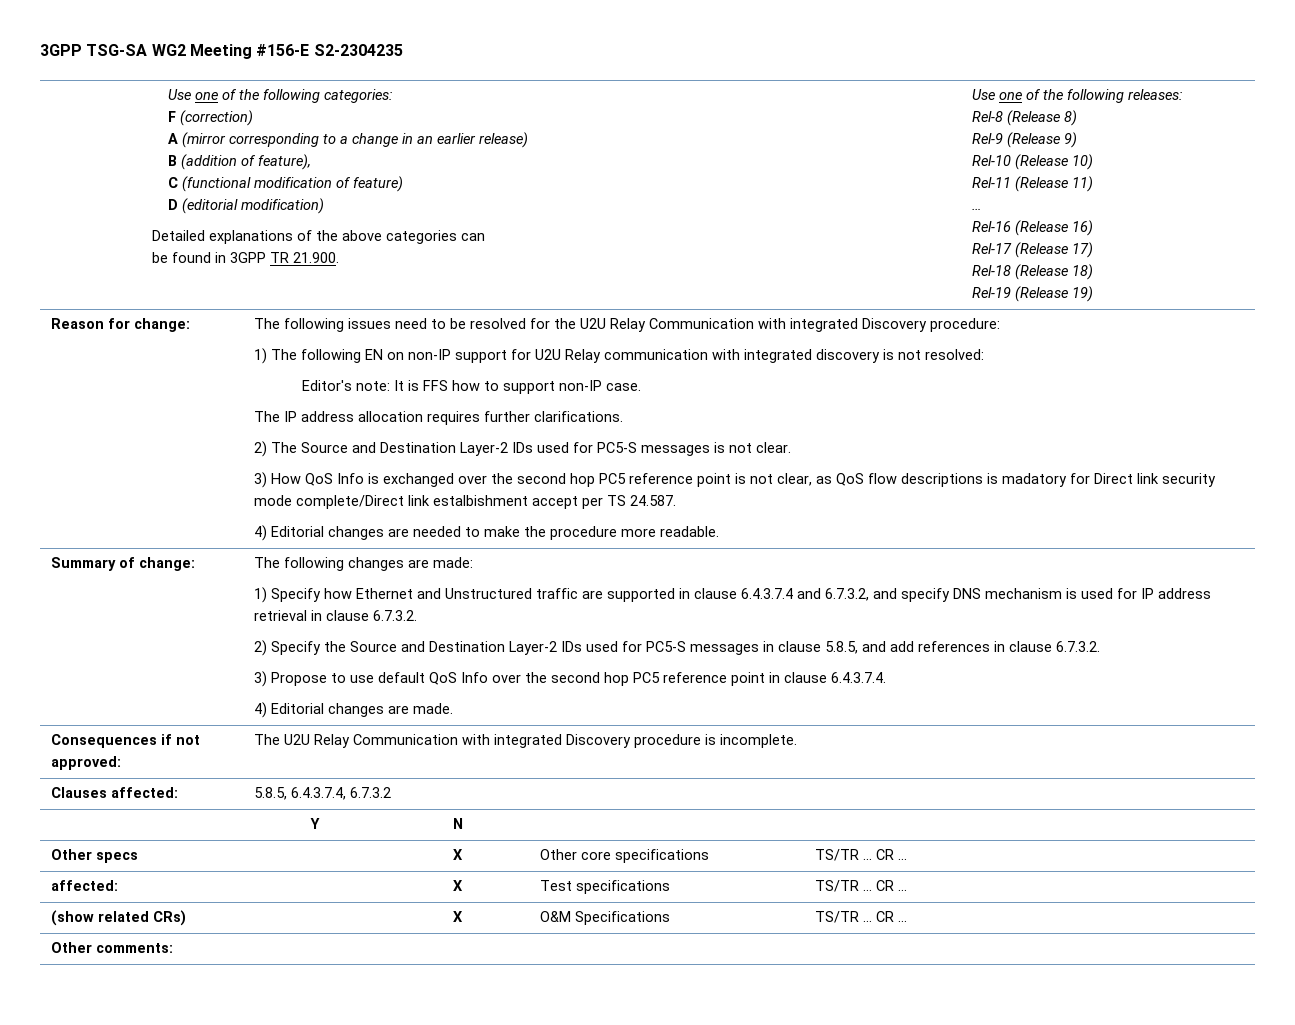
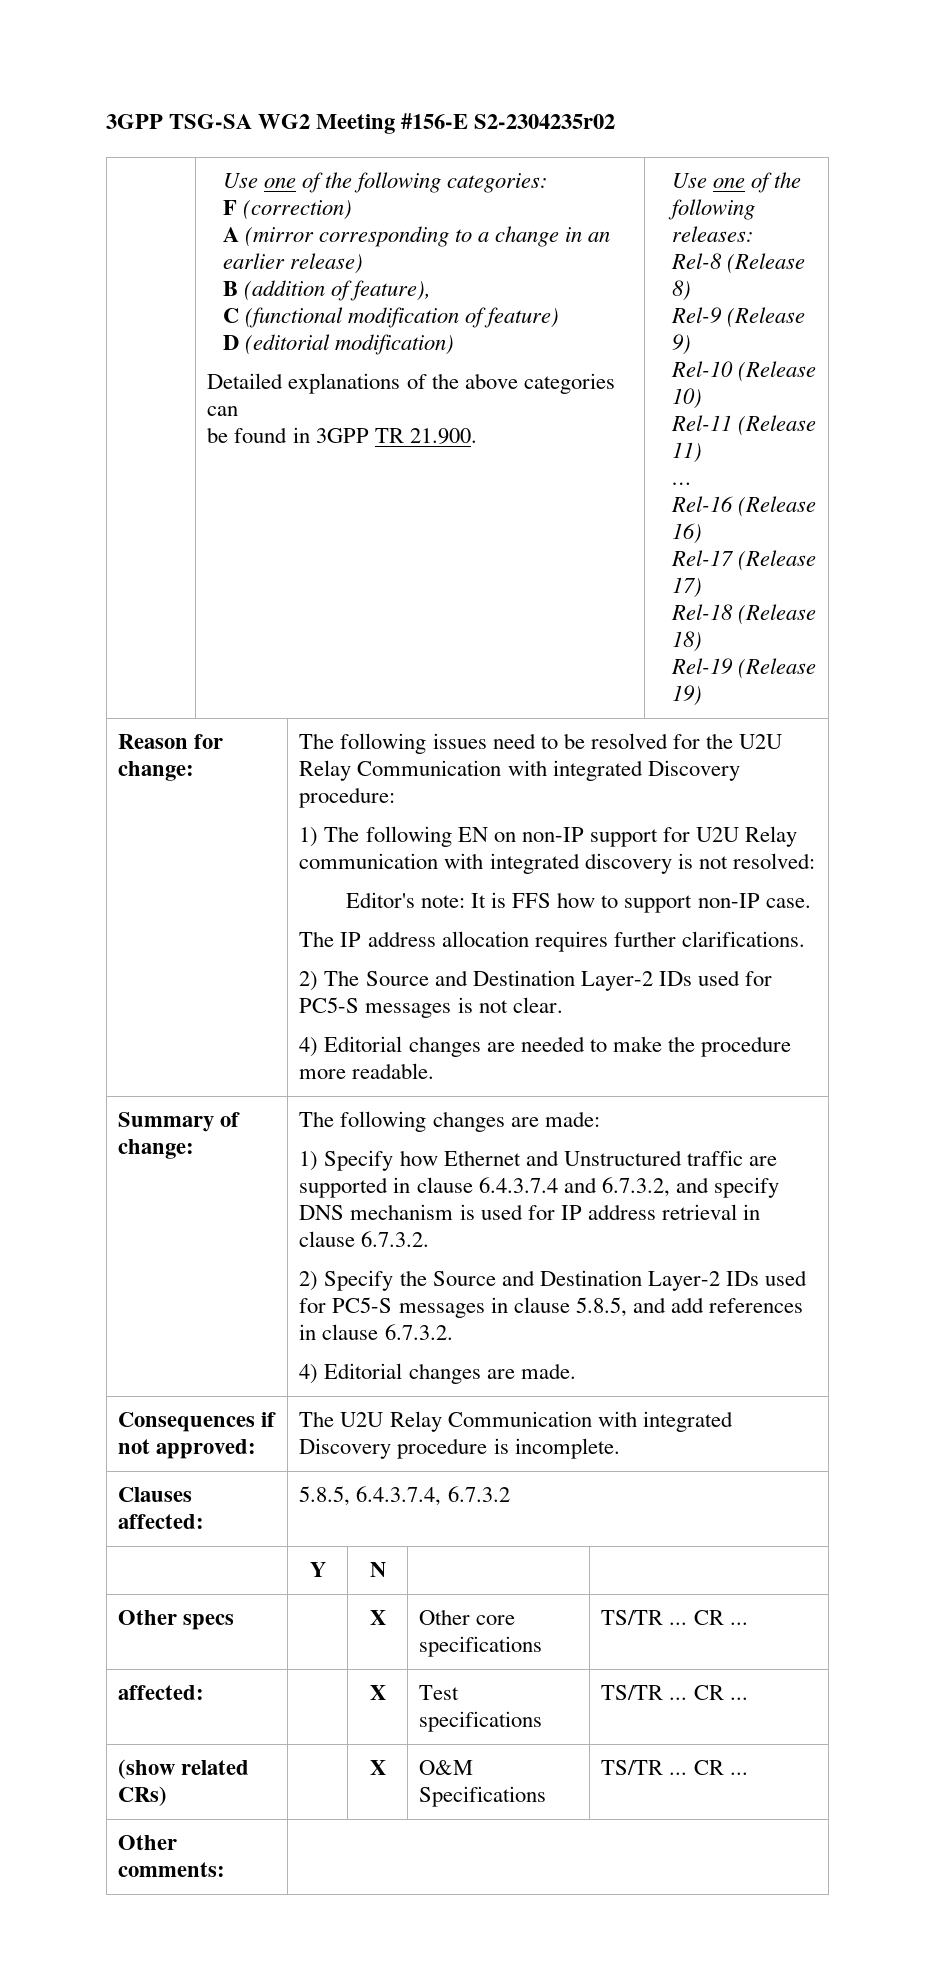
- 3GPP TSG-SA WG2 Meeting #156-E S2-2304235
+ 3GPP TSG-SA WG2 Meeting #156-E S2-2304235r02
- 3) How QoS Info is exchanged over the second hop PC5 reference point is not clear, as QoS flow descriptions is madatory for Direct link security mode complete/Direct link estalbishment accept per TS 24.587.
- 3) Propose to use default QoS Info over the second hop PC5 reference point in clause 6.4.3.7.4.

